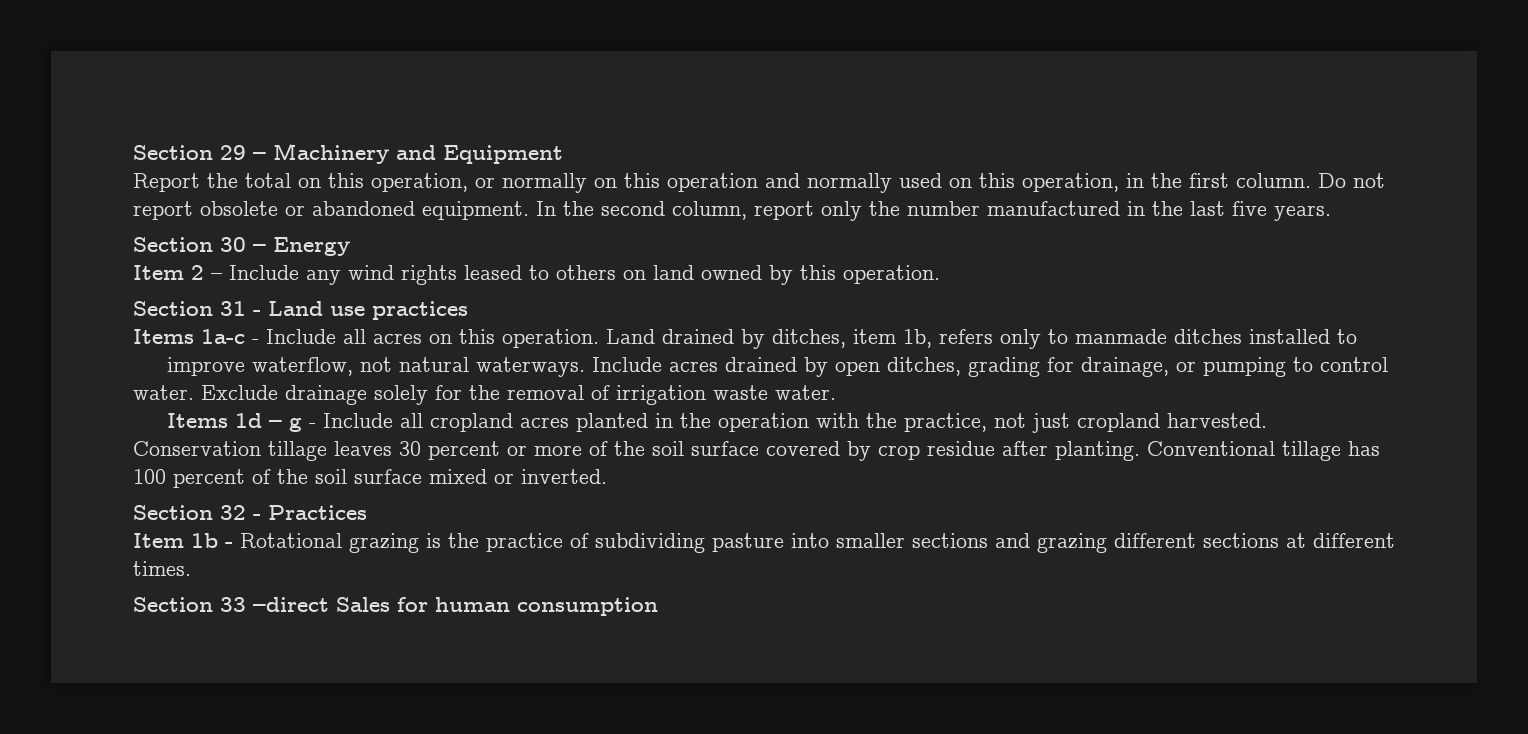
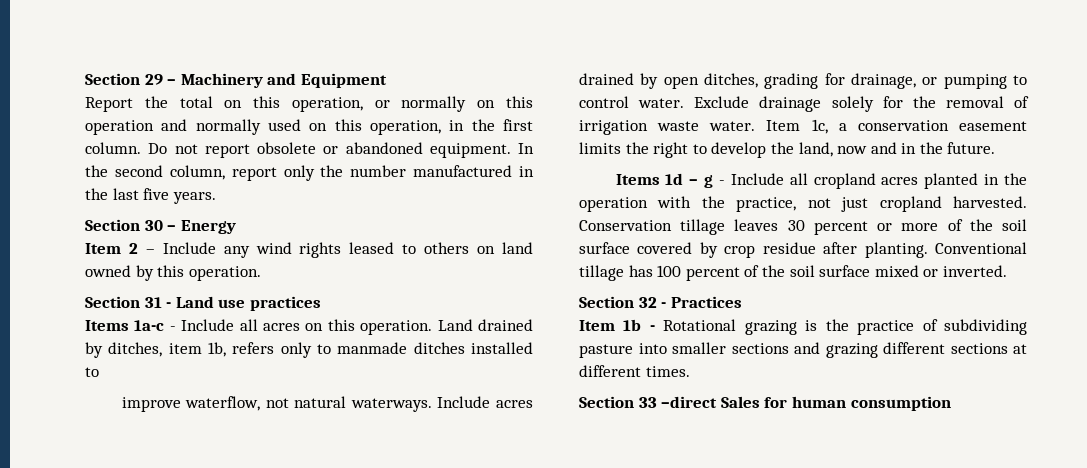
+ Item 1c, a conservation easement limits the right to develop the land, now and in the future.

